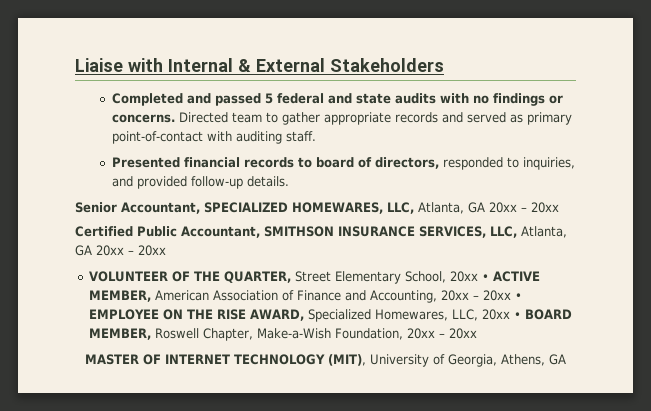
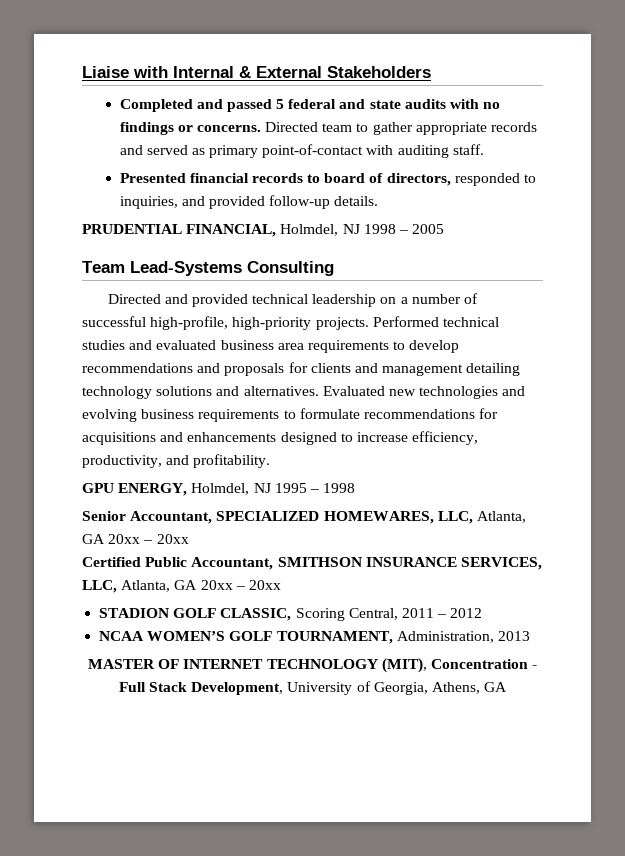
+ PRUDENTIAL FINANCIAL, Holmdel, NJ 1998 – 2005
+ Team Lead-Systems Consulting
+ Directed and provided technical leadership on a number of successful high-profile, high-priority projects. Performed technical studies and evaluated business area requirements to develop recommendations and proposals for clients and management detailing technology solutions and alternatives. Evaluated new technologies and evolving business requirements to formulate recommendations for acquisitions and enhancements designed to increase efficiency, productivity, and profitability.
+ GPU ENERGY, Holmdel, NJ 1995 – 1998
- VOLUNTEER OF THE QUARTER, Street Elementary School, 20xx • ACTIVE MEMBER, American Association of Finance and Accounting, 20xx – 20xx • EMPLOYEE ON THE RISE AWARD, Specialized Homewares, LLC, 20xx • BOARD MEMBER, Roswell Chapter, Make-a-Wish Foundation, 20xx – 20xx
+ STADION GOLF CLASSIC, Scoring Central, 2011 – 2012
+ NCAA WOMEN’S GOLF TOURNAMENT, Administration, 2013
- MASTER OF INTERNET TECHNOLOGY (MIT), University of Georgia, Athens, GA
+ MASTER OF INTERNET TECHNOLOGY (MIT), Concentration - Full Stack Development, University of Georgia, Athens, GA

